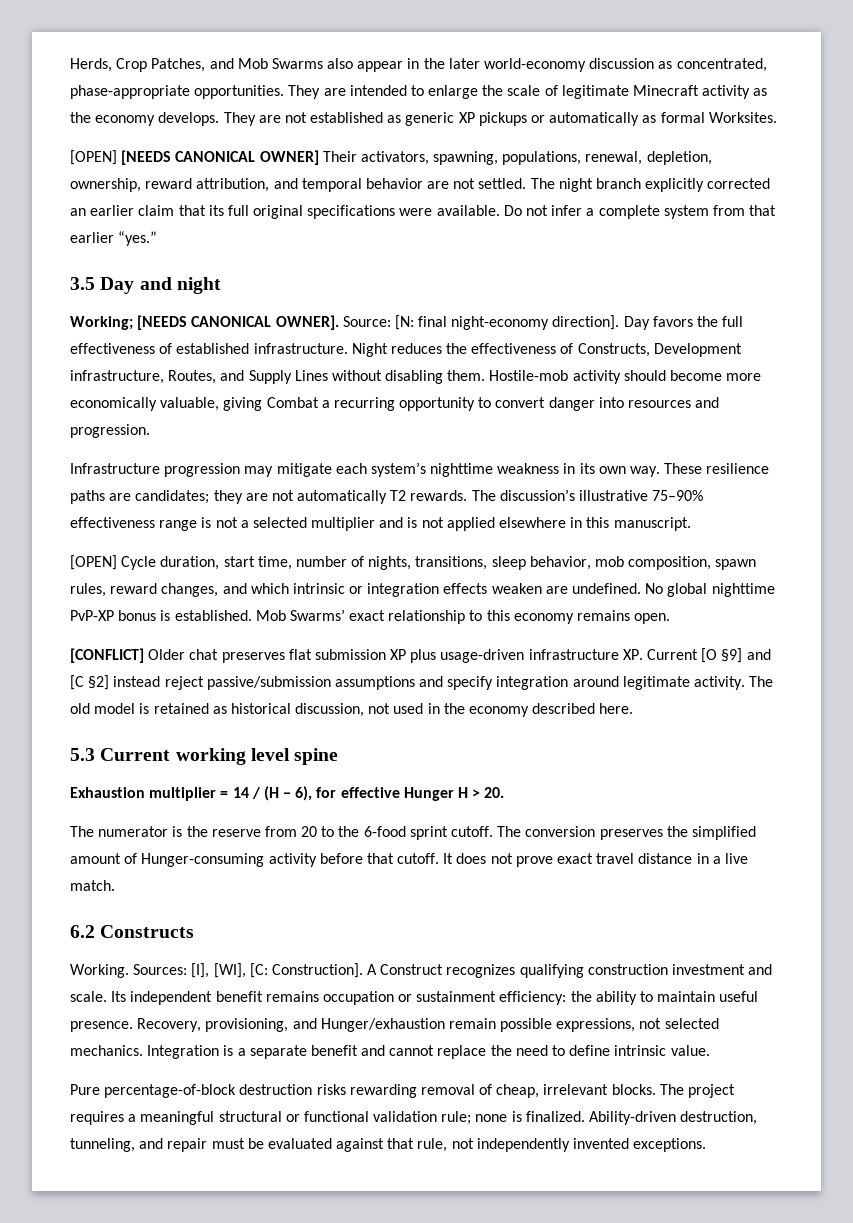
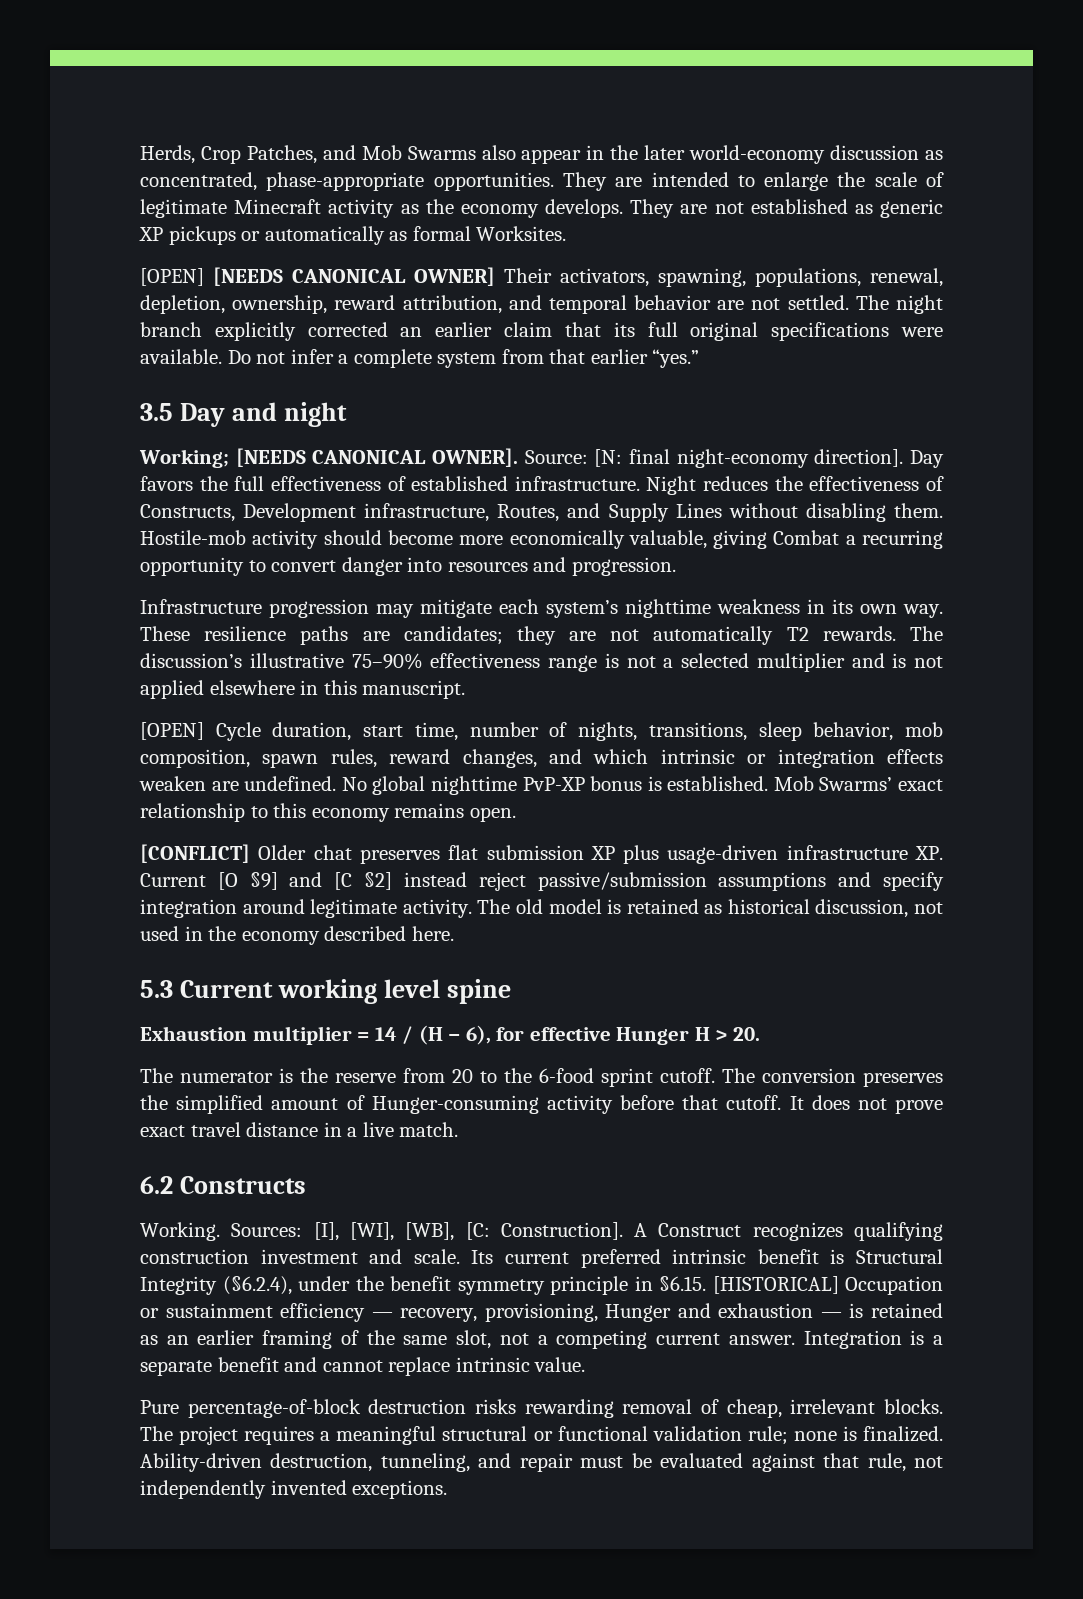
- Sources: [I], [WI], [C: Construction].
+ Sources: [I], [WI], [WB], [C: Construction].
- Its independent benefit remains occupation or sustainment efficiency: the ability to maintain useful presence. Recovery, provisioning, and Hunger/exhaustion remain possible expressions, not selected mechanics.
+ Its current preferred intrinsic benefit is Structural Integrity (§6.2.4), under the benefit symmetry principle in §6.15. [HISTORICAL] Occupation or sustainment efficiency — recovery, provisioning, Hunger and exhaustion — is retained as an earlier framing of the same slot, not a competing current answer.
- Integration is a separate benefit and cannot replace the need to define intrinsic value.
+ Integration is a separate benefit and cannot replace intrinsic value.

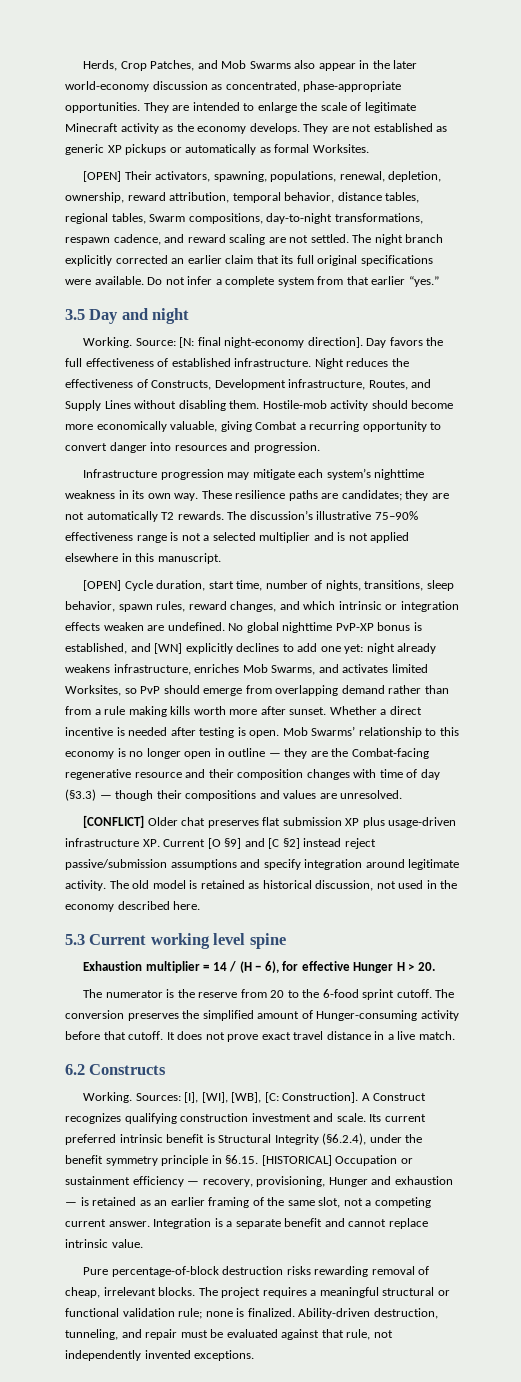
- [OPEN] [NEEDS CANONICAL OWNER] Their activators, spawning, populations, renewal, depletion, ownership, reward attribution, and temporal behavior are not settled.
+ [OPEN] Their activators, spawning, populations, renewal, depletion, ownership, reward attribution, temporal behavior, distance tables, regional tables, Swarm compositions, day-to-night transformations, respawn cadence, and reward scaling are not settled.
  3.5 Day and night
- Working; [NEEDS CANONICAL OWNER].
+ Working.
- [OPEN] Cycle duration, start time, number of nights, transitions, sleep behavior, mob composition, spawn rules, reward changes, and which intrinsic or integration effects weaken are undefined.
+ [OPEN] Cycle duration, start time, number of nights, transitions, sleep behavior, spawn rules, reward changes, and which intrinsic or integration effects weaken are undefined.
- No global nighttime PvP-XP bonus is established.
+ No global nighttime PvP-XP bonus is established, and [WN] explicitly declines to add one yet: night already weakens infrastructure, enriches Mob Swarms, and activates limited Worksites, so PvP should emerge from overlapping demand rather than from a rule making kills worth more after sunset. Whether a direct incentive is needed after testing is open.
- Mob Swarms’ exact relationship to this economy remains open.
+ Mob Swarms’ relationship to this economy is no longer open in outline — they are the Combat-facing regenerative resource and their composition changes with time of day (§3.3) — though their compositions and values are unresolved.

